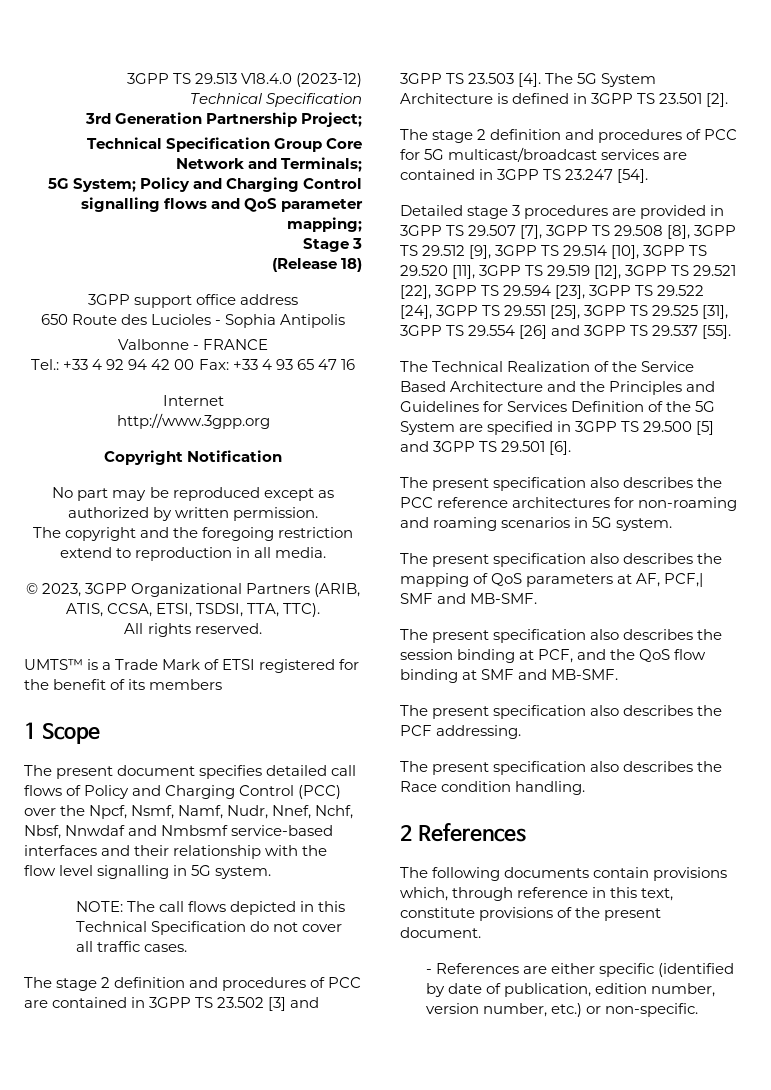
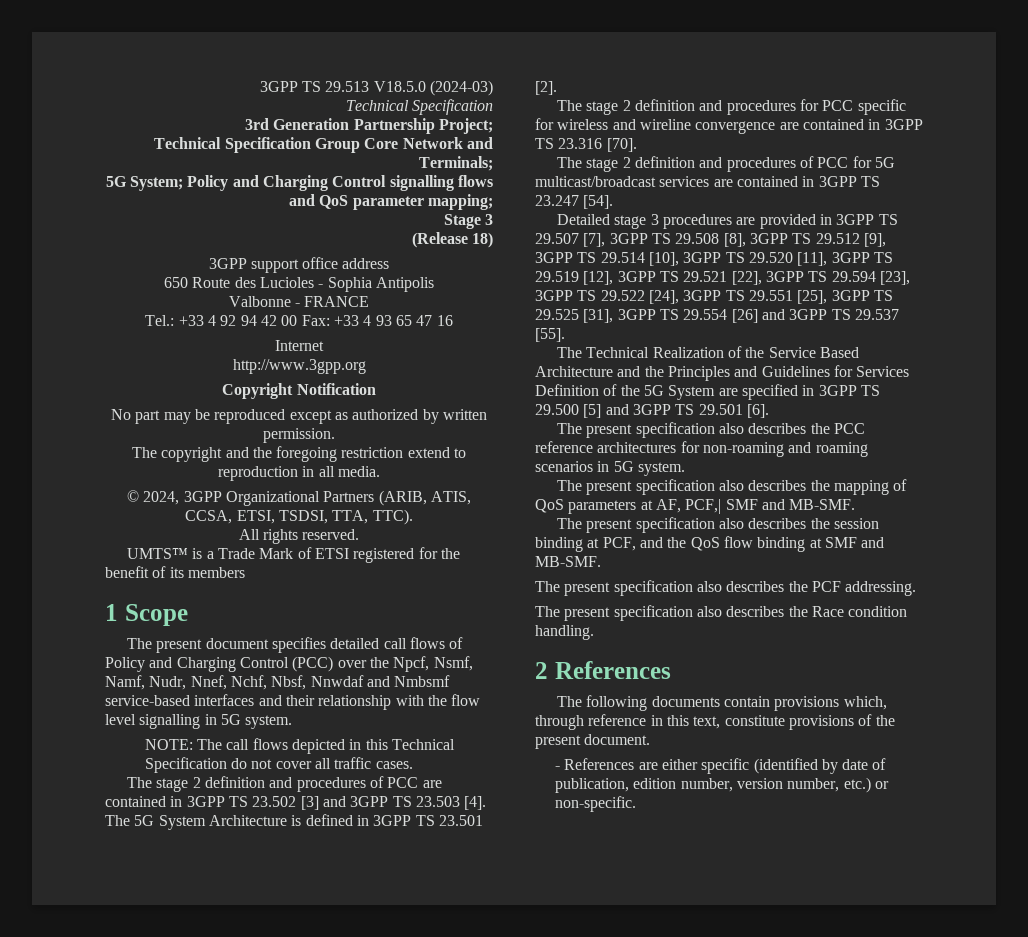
- 3GPP TS 29.513 V18.4.0 (2023-12)
+ 3GPP TS 29.513 V18.5.0 (2024-03)
- © 2023, 3GPP Organizational Partners (ARIB, ATIS, CCSA, ETSI, TSDSI, TTA, TTC).
+ © 2024, 3GPP Organizational Partners (ARIB, ATIS, CCSA, ETSI, TSDSI, TTA, TTC).
+ The stage 2 definition and procedures for PCC specific for wireless and wireline convergence are contained in 3GPP TS 23.316 [70].

